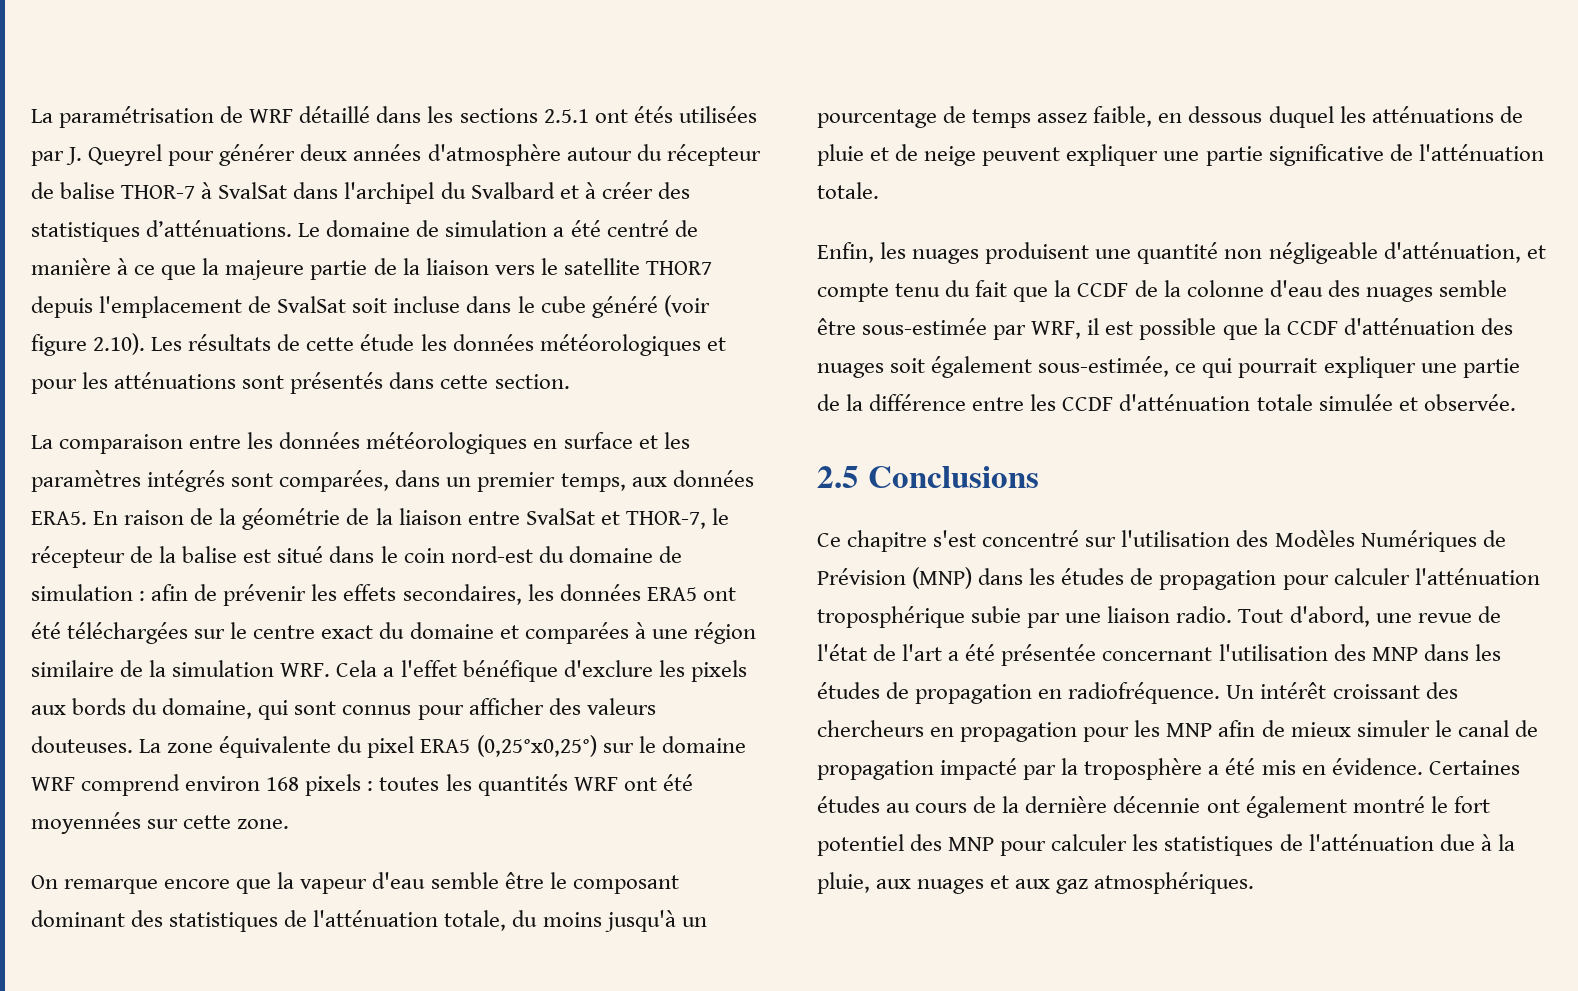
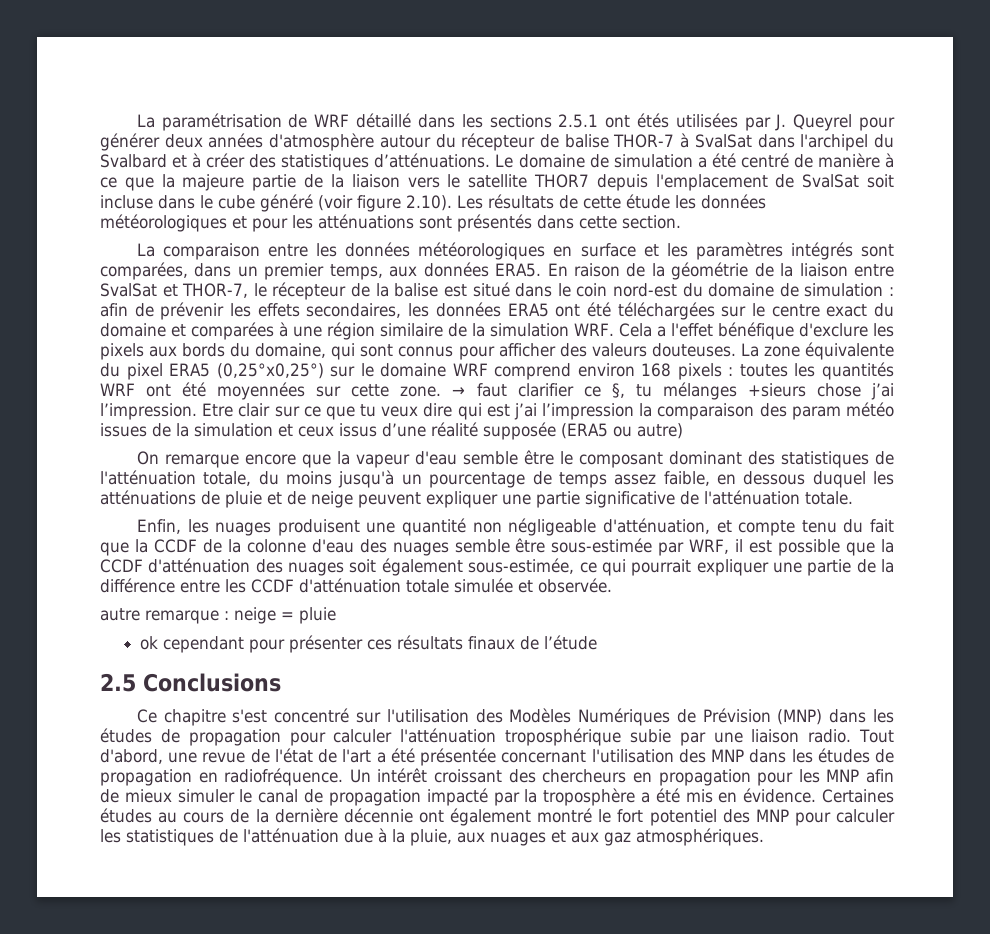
+ → faut clarifier ce §, tu mélanges +sieurs chose j’ai l’impression. Etre clair sur ce que tu veux dire qui est j’ai l’impression la comparaison des param météo issues de la simulation et ceux issus d’une réalité supposée (ERA5 ou autre)
+ autre remarque : neige = pluie
+ ok cependant pour présenter ces résultats finaux de l’étude

